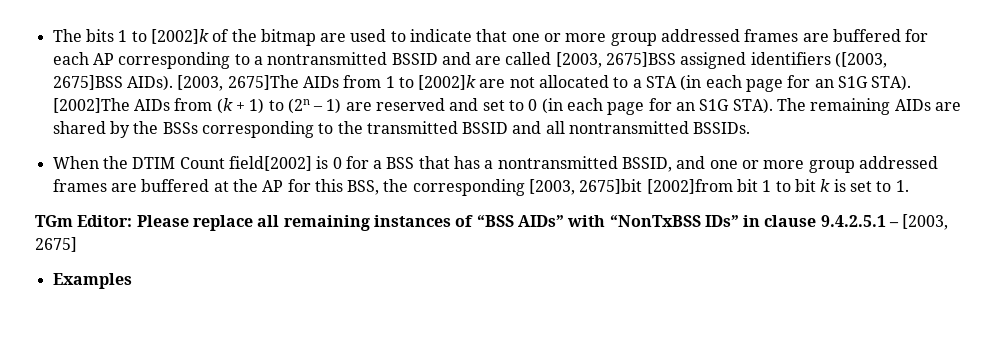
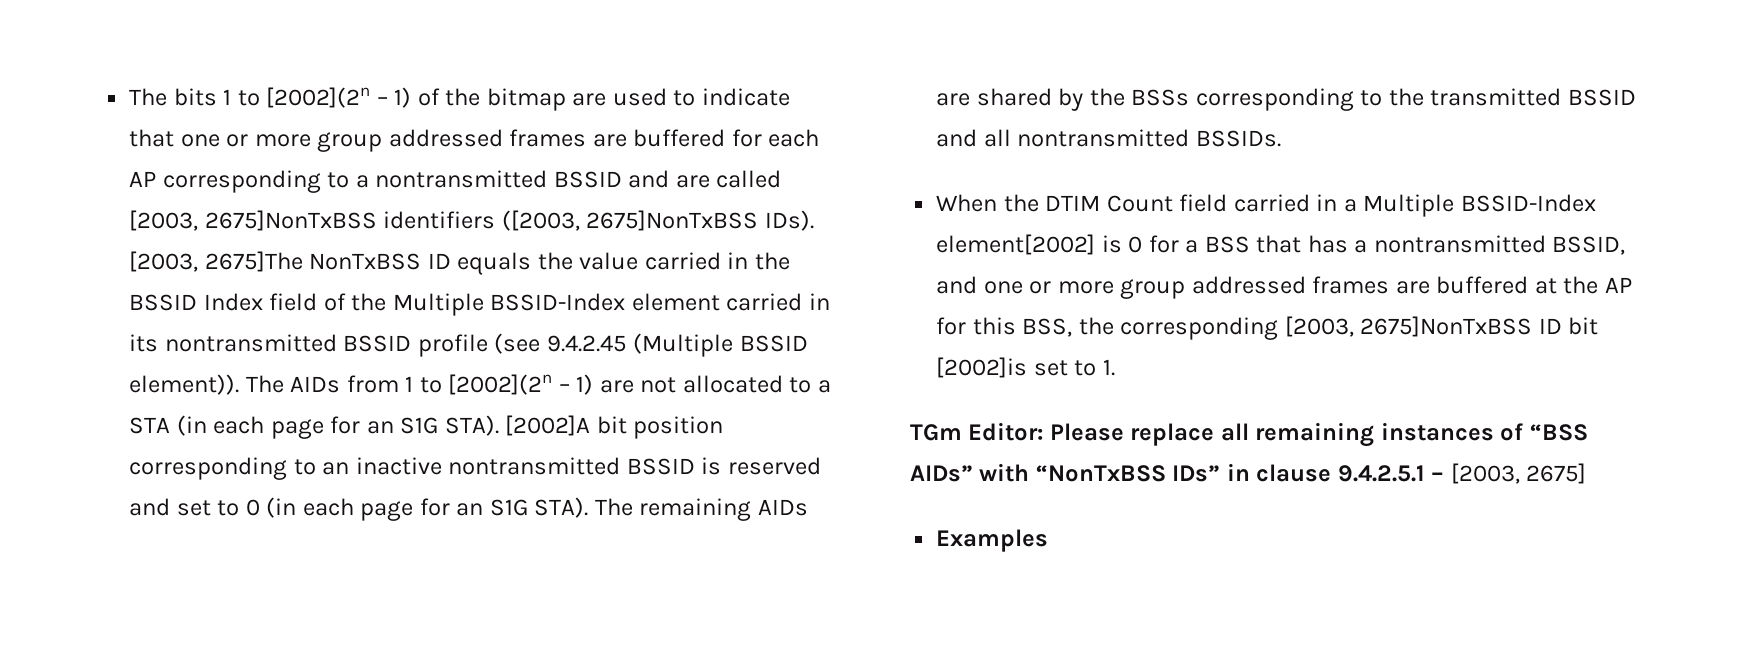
- The bits 1 to [2002]k of the bitmap are used to indicate that one or more group addressed frames are buffered for each AP corresponding to a nontransmitted BSSID and are called [2003, 2675]BSS assigned identifiers ([2003, 2675]BSS AIDs). [2003, 2675]The AIDs from 1 to [2002]k are not allocated to a STA (in each page for an S1G STA).
+ The bits 1 to [2002](2n – 1) of the bitmap are used to indicate that one or more group addressed frames are buffered for each AP corresponding to a nontransmitted BSSID and are called [2003, 2675]NonTxBSS identifiers ([2003, 2675]NonTxBSS IDs). [2003, 2675]The NonTxBSS ID equals the value carried in the BSSID Index field of the Multiple BSSID-Index element carried in its nontransmitted BSSID profile (see 9.4.2.45 (Multiple BSSID element)). The AIDs from 1 to [2002](2n – 1) are not allocated to a STA (in each page for an S1G STA).
- [2002]The AIDs from (k + 1) to (2n – 1) are reserved and set to 0 (in each page for an S1G STA).
+ [2002]A bit position corresponding to an inactive nontransmitted BSSID is reserved and set to 0 (in each page for an S1G STA).
- When the DTIM Count field[2002] is 0 for a BSS that has a nontransmitted BSSID, and one or more group addressed frames are buffered at the AP for this BSS, the corresponding [2003, 2675]bit [2002]from bit 1 to bit k is set to 1.
+ When the DTIM Count field carried in a Multiple BSSID-Index element[2002] is 0 for a BSS that has a nontransmitted BSSID, and one or more group addressed frames are buffered at the AP for this BSS, the corresponding [2003, 2675]NonTxBSS ID bit [2002]is set to 1.

